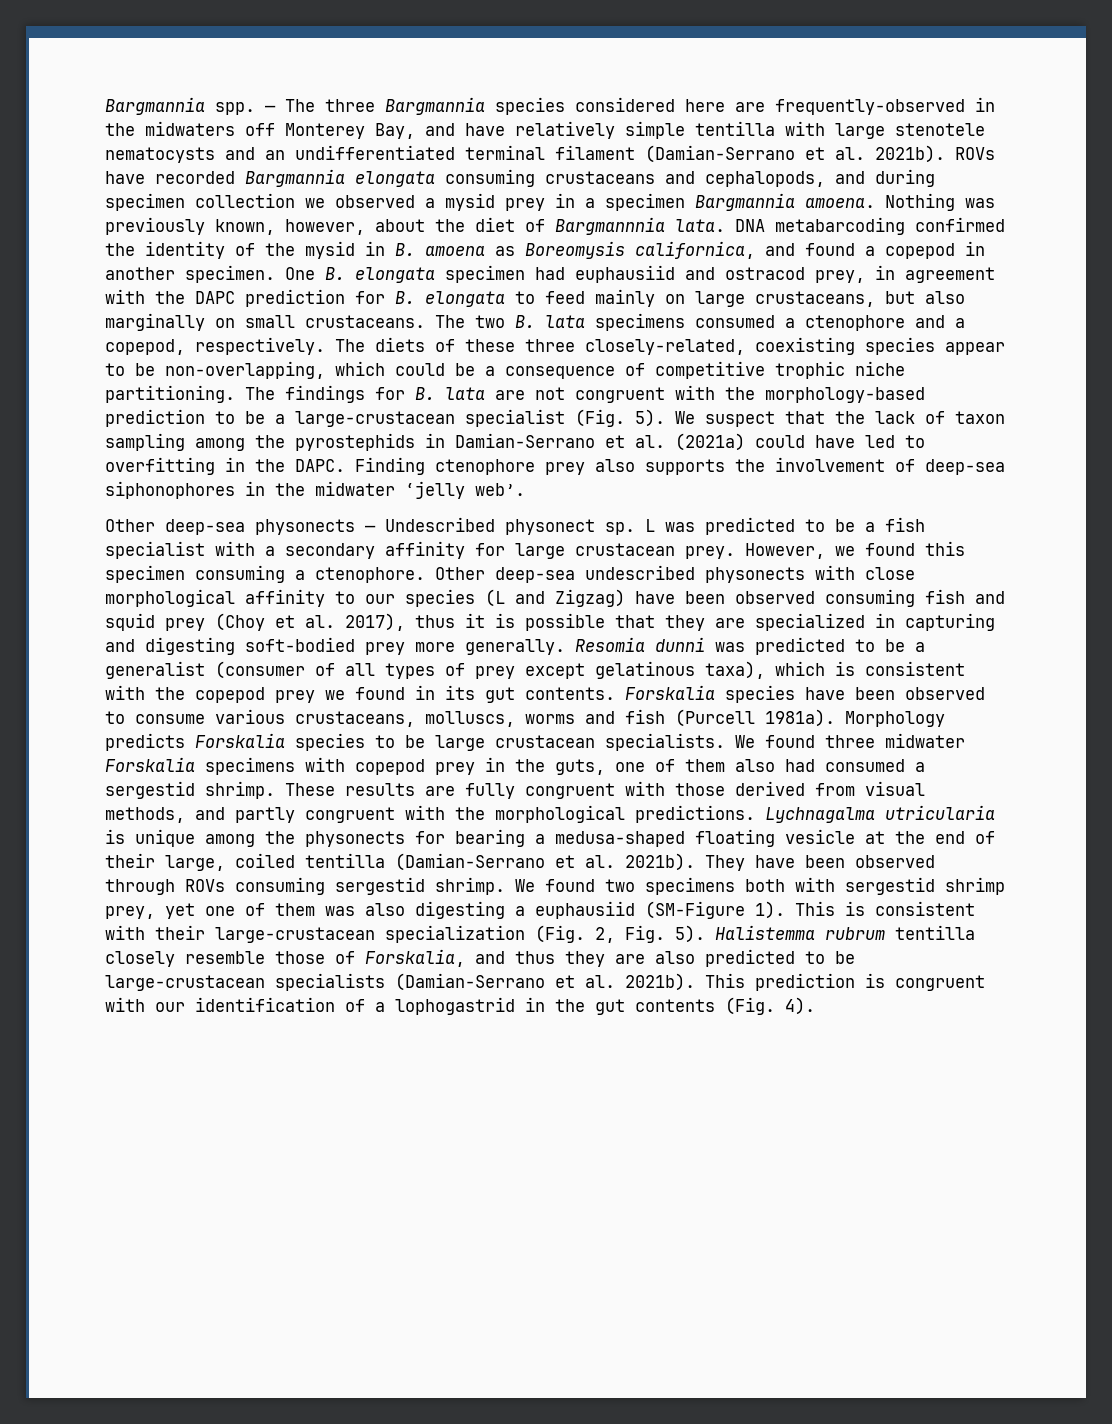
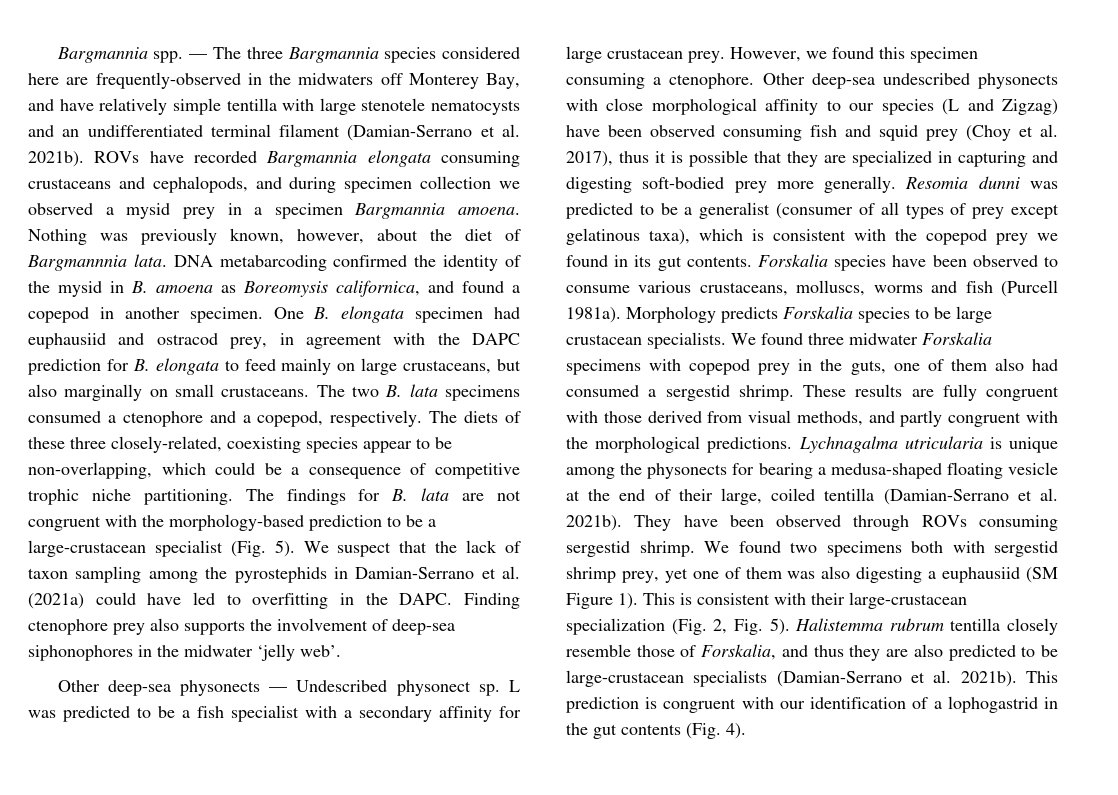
- We found two specimens both with sergestid shrimp prey, yet one of them was also digesting a euphausiid (SM-Figure 1).
+ We found two specimens both with sergestid shrimp prey, yet one of them was also digesting a euphausiid (SM Figure 1).

